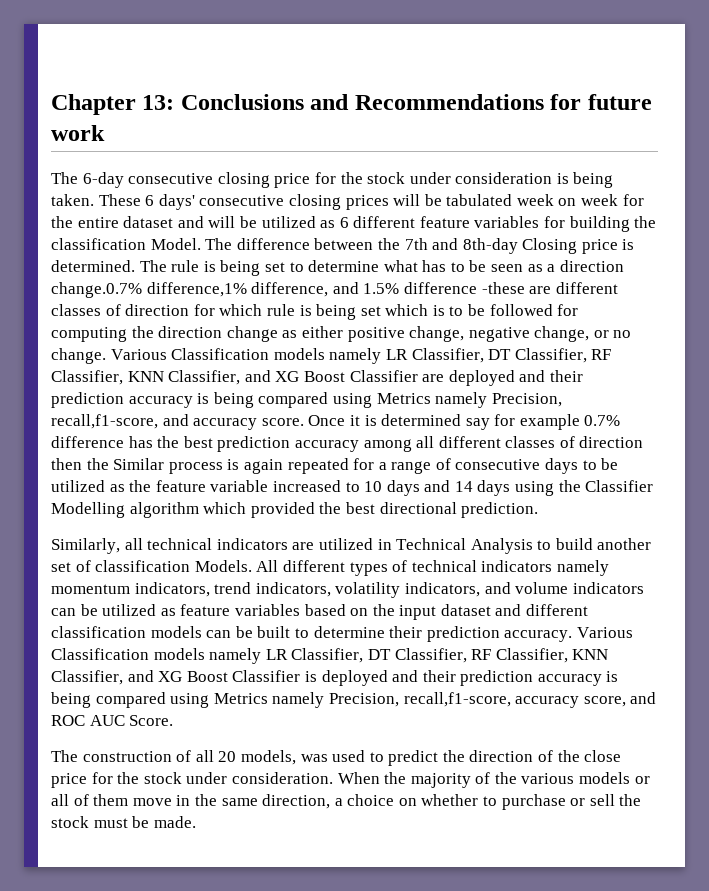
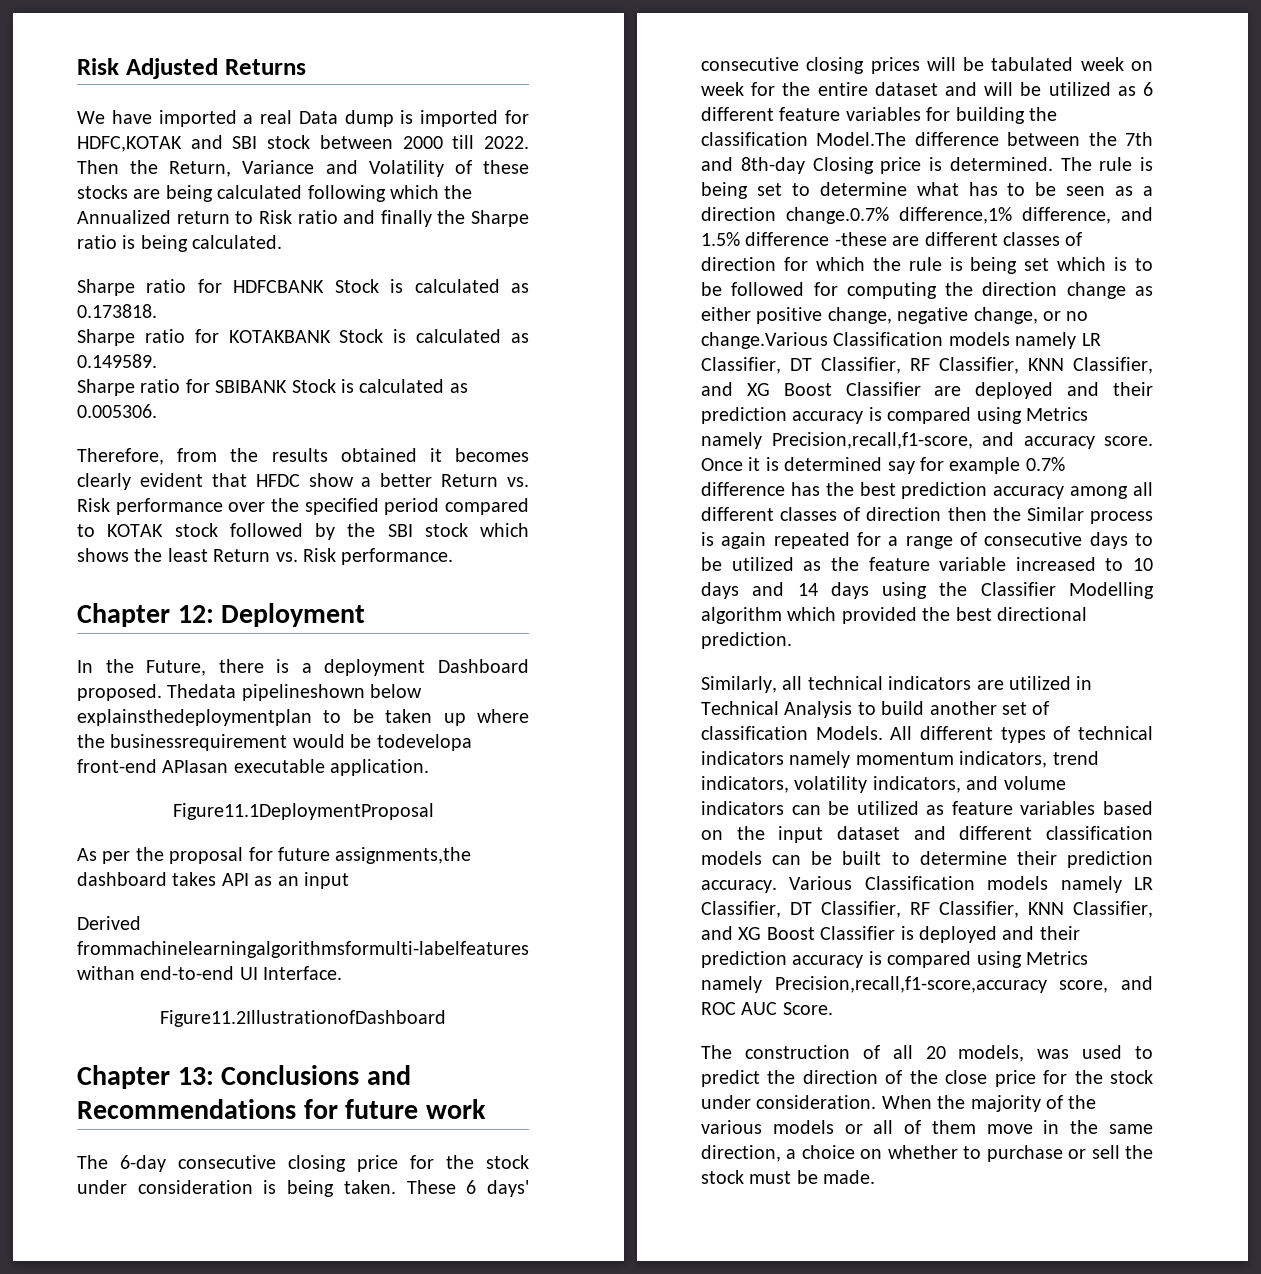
+ Risk Adjusted Returns
+ We have imported a real Data dump is imported for HDFC,KOTAK and SBI stock between 2000 till 2022. Then the Return, Variance and Volatility of these stocks are being calculated following which the Annualized return to Risk ratio and finally the Sharpe ratio is being calculated.
+ Sharpe ratio for HDFCBANK Stock is calculated as 0.173818.
+ Sharpe ratio for KOTAKBANK Stock is calculated as 0.149589.
+ Sharpe ratio for SBIBANK Stock is calculated as 0.005306.
+ Therefore, from the results obtained it becomes clearly evident that HFDC show a better Return vs. Risk performance over the specified period compared to KOTAK stock followed by the SBI stock which shows the least Return vs. Risk performance.
+ Chapter 12: Deployment
+ In the Future, there is a deployment Dashboard proposed. Thedata pipelineshown below explainsthedeploymentplan to be taken up where the businessrequirement would be todevelopa front-end APIasan executable application.
+ Figure11.1DeploymentProposal
+ As per the proposal for future assignments,the dashboard takes API as an input
+ Derived frommachinelearningalgorithmsformulti-labelfeatures withan end-to-end UI Interface.
+ Figure11.2IllustrationofDashboard
- These 6 days' consecutive closing prices will be tabulated week on week for the entire dataset and will be utilized as 6 different feature variables for building the classification Model. The difference between the 7th and 8th-day Closing price is determined.
+ These 6 days' consecutive closing prices will be tabulated week on week for the entire dataset and will be utilized as 6 different feature variables for building the classification Model.The difference between the 7th and 8th-day Closing price is determined.
- The rule is being set to determine what has to be seen as a direction change.0.7% difference,1% difference, and 1.5% difference -these are different classes of direction for which rule is being set which is to be followed for computing the direction change as either positive change, negative change, or no change. Various Classification models namely LR Classifier, DT Classifier, RF Classifier, KNN Classifier, and XG Boost Classifier are deployed and their prediction accuracy is being compared using Metrics namely Precision, recall,f1-score, and accuracy score.
+ The rule is being set to determine what has to be seen as a direction change.0.7% difference,1% difference, and 1.5% difference -these are different classes of direction for which the rule is being set which is to be followed for computing the direction change as either positive change, negative change, or no change.Various Classification models namely LR Classifier, DT Classifier, RF Classifier, KNN Classifier, and XG Boost Classifier are deployed and their prediction accuracy is compared using Metrics namely Precision,recall,f1-score, and accuracy score.
- Various Classification models namely LR Classifier, DT Classifier, RF Classifier, KNN Classifier, and XG Boost Classifier is deployed and their prediction accuracy is being compared using Metrics namely Precision, recall,f1-score, accuracy score, and ROC AUC Score.
+ Various Classification models namely LR Classifier, DT Classifier, RF Classifier, KNN Classifier, and XG Boost Classifier is deployed and their prediction accuracy is compared using Metrics namely Precision,recall,f1-score,accuracy score, and ROC AUC Score.

